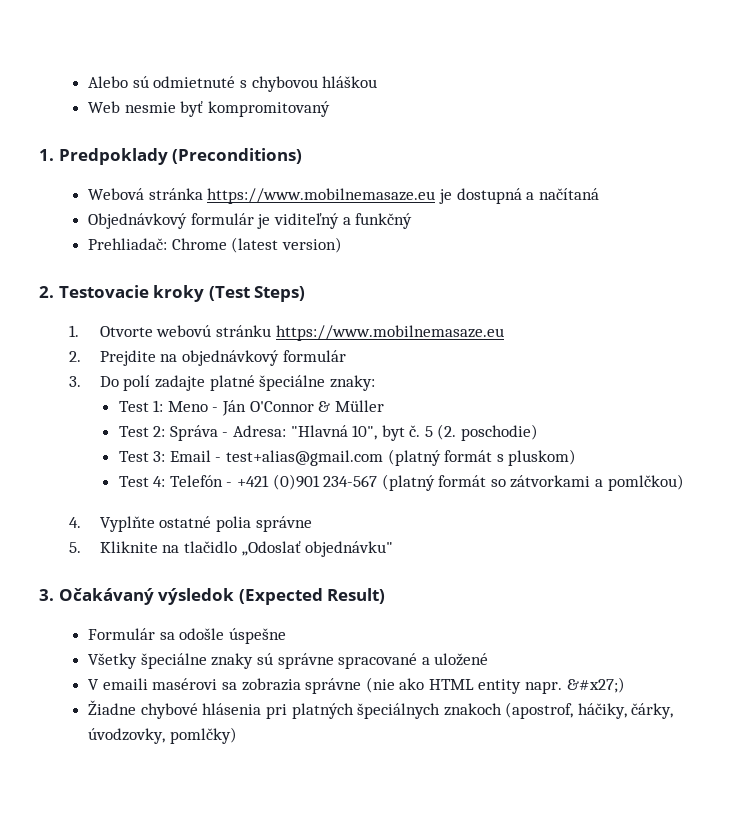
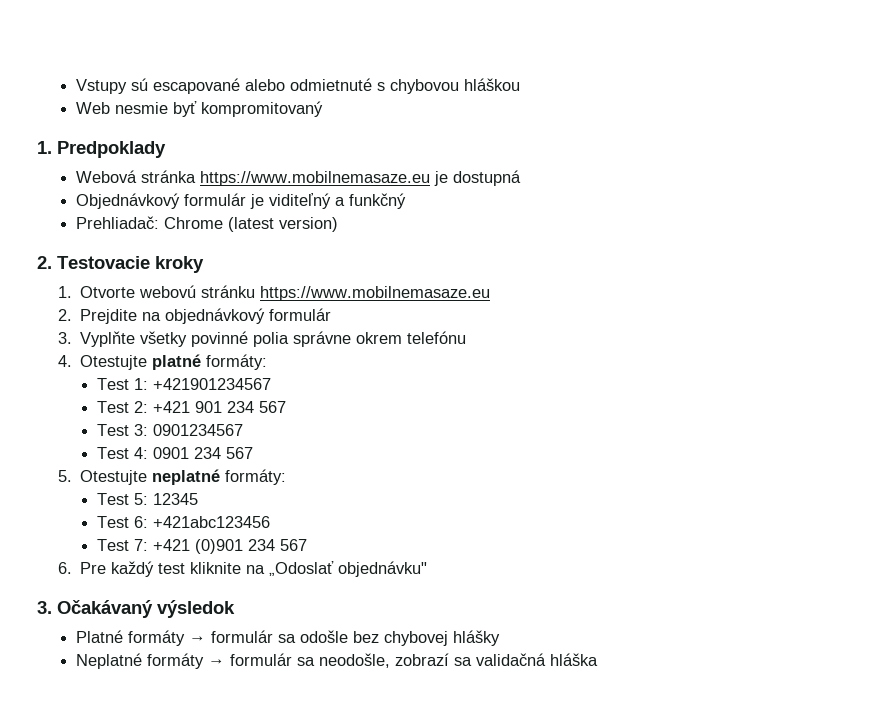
- Alebo sú odmietnuté s chybovou hláškou
+ Vstupy sú escapované alebo odmietnuté s chybovou hláškou
- 1. Predpoklady (Preconditions)
+ 1. Predpoklady
- Webová stránka https://www.mobilnemasaze.eu je dostupná a načítaná
+ Webová stránka https://www.mobilnemasaze.eu je dostupná
- 2. Testovacie kroky (Test Steps)
+ 2. Testovacie kroky
- 3. Do polí zadajte platné špeciálne znaky:
- Test 1: Meno - Ján O'Connor & Müller
- Test 2: Správa - Adresa: "Hlavná 10", byt č. 5 (2. poschodie)
- Test 3: Email - test+alias@gmail.com (platný formát s pluskom)
- Test 4: Telefón - +421 (0)901 234-567 (platný formát so zátvorkami a pomlčkou)
- 4. Vyplňte ostatné polia správne
- 5. Kliknite na tlačidlo „Odoslať objednávku"
+ 3. Vyplňte všetky povinné polia správne okrem telefónu
+ 4. Otestujte platné formáty:
+ Test 1: +421901234567
+ Test 2: +421 901 234 567
+ Test 3: 0901234567
+ Test 4: 0901 234 567
+ 5. Otestujte neplatné formáty:
+ Test 5: 12345
+ Test 6: +421abc123456
+ Test 7: +421 (0)901 234 567
+ 6. Pre každý test kliknite na „Odoslať objednávku"
- 3. Očakávaný výsledok (Expected Result)
- Formulár sa odošle úspešne
- Všetky špeciálne znaky sú správne spracované a uložené
- V emaili masérovi sa zobrazia správne (nie ako HTML entity napr. &#x27;)
- Žiadne chybové hlásenia pri platných špeciálnych znakoch (apostrof, háčiky, čárky, úvodzovky, pomlčky)
+ 3. Očakávaný výsledok
+ Platné formáty → formulár sa odošle bez chybovej hlášky
+ Neplatné formáty → formulár sa neodošle, zobrazí sa validačná hláška

